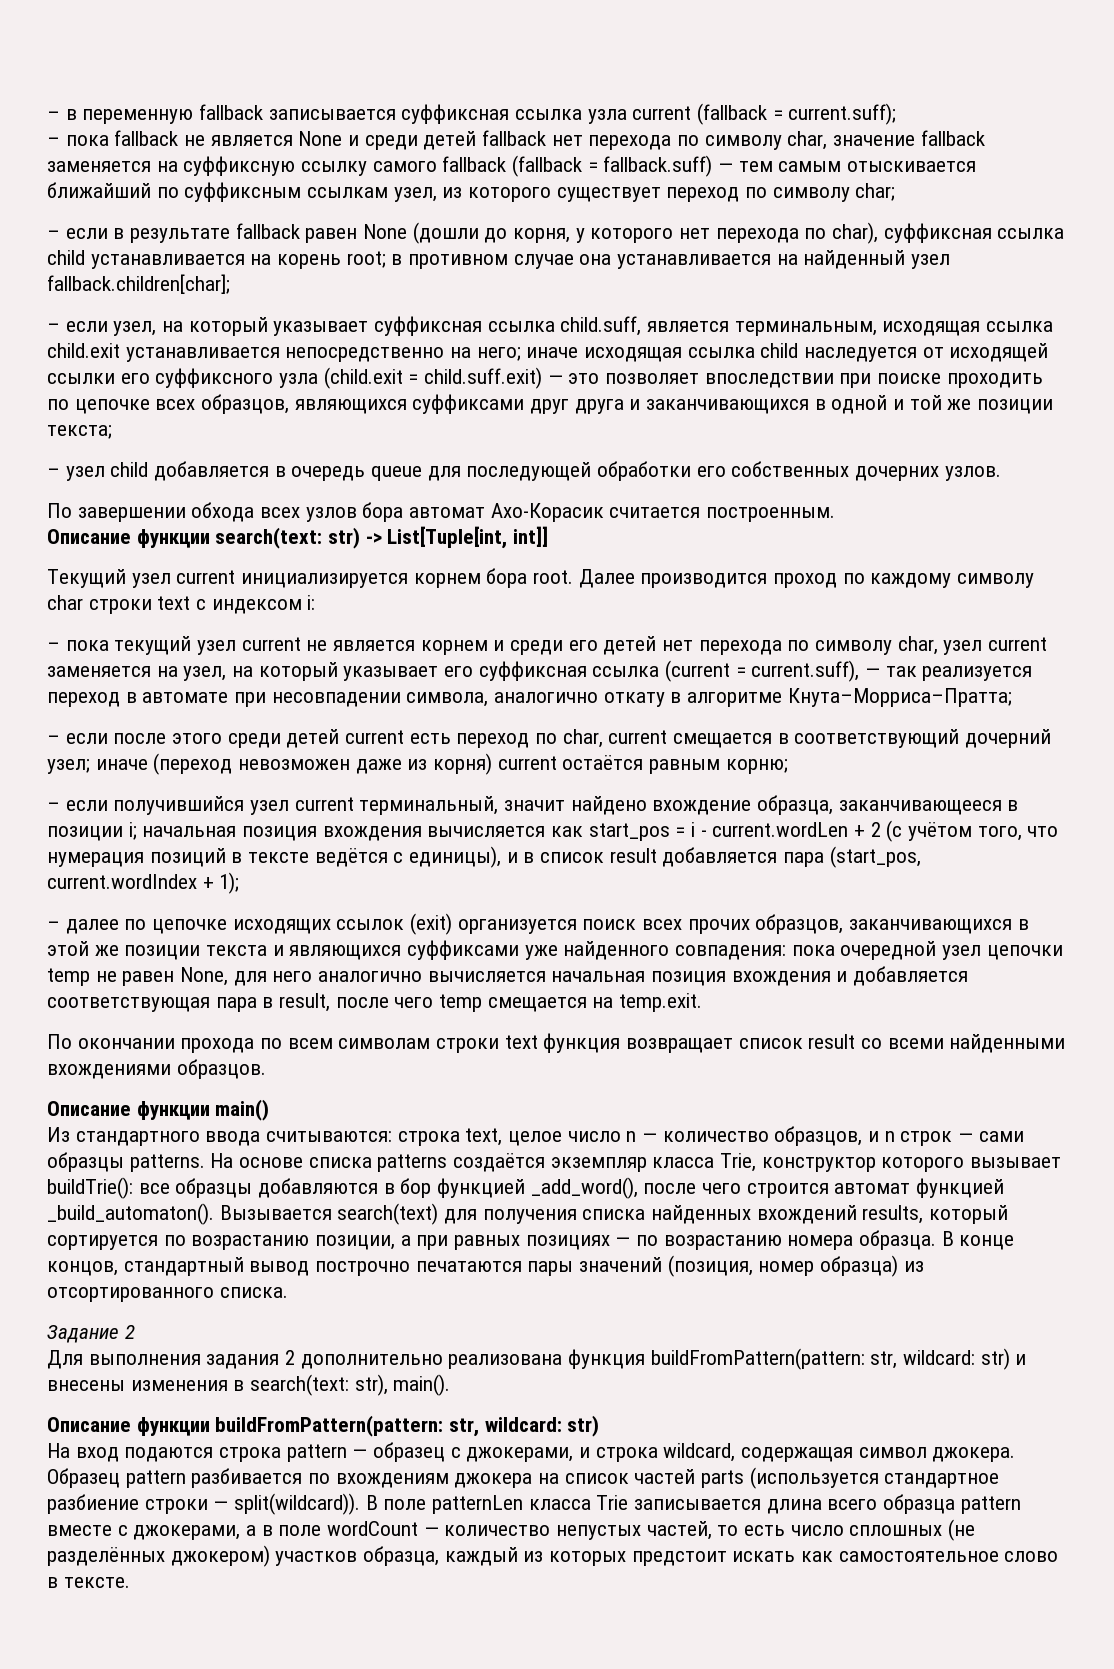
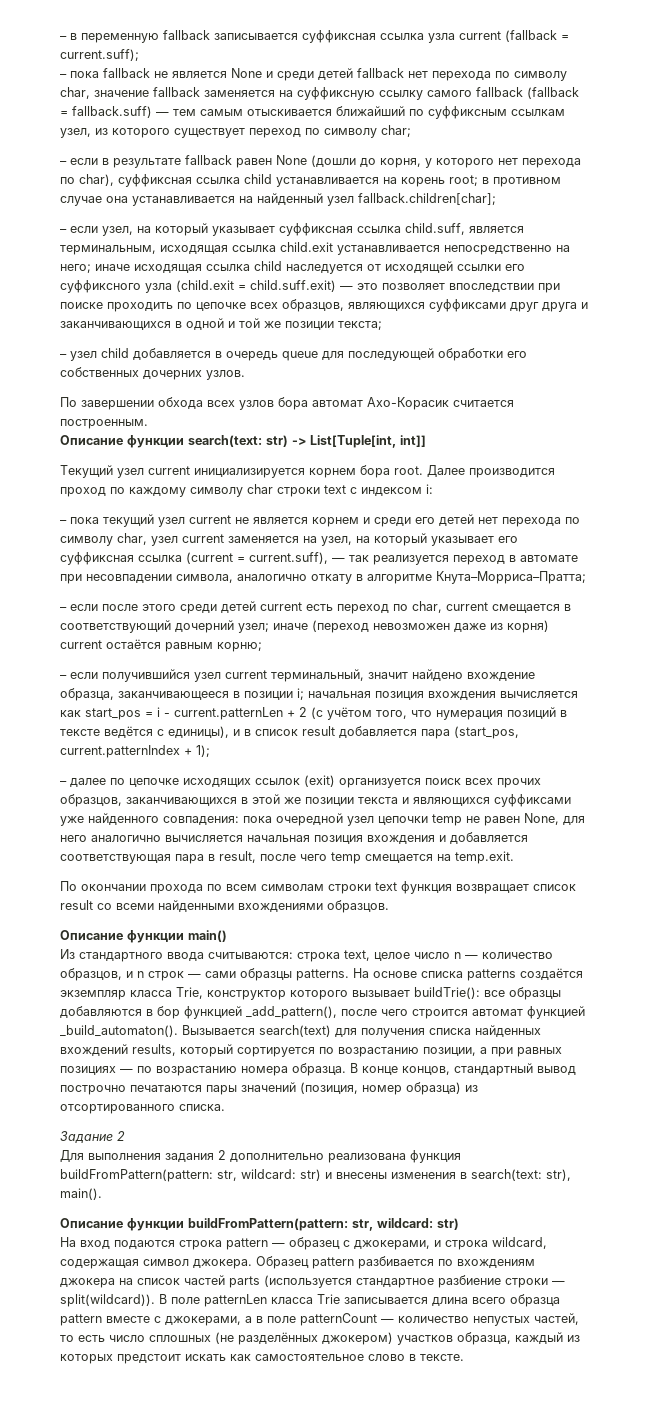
- – если получившийся узел current терминальный, значит найдено вхождение образца, заканчивающееся в позиции i; начальная позиция вхождения вычисляется как start_pos = i - current.wordLen + 2 (с учётом того, что нумерация позиций в тексте ведётся с единицы), и в список result добавляется пара (start_pos, current.wordIndex + 1);
+ – если получившийся узел current терминальный, значит найдено вхождение образца, заканчивающееся в позиции i; начальная позиция вхождения вычисляется как start_pos = i - current.patternLen + 2 (с учётом того, что нумерация позиций в тексте ведётся с единицы), и в список result добавляется пара (start_pos, current.patternIndex + 1);
- На основе списка patterns создаётся экземпляр класса Trie, конструктор которого вызывает buildTrie(): все образцы добавляются в бор функцией _add_word(), после чего строится автомат функцией _build_automaton().
+ На основе списка patterns создаётся экземпляр класса Trie, конструктор которого вызывает buildTrie(): все образцы добавляются в бор функцией _add_pattern(), после чего строится автомат функцией _build_automaton().
- В поле patternLen класса Trie записывается длина всего образца pattern вместе с джокерами, а в поле wordCount — количество непустых частей, то есть число сплошных (не разделённых джокером) участков образца, каждый из которых предстоит искать как самостоятельное слово в тексте.
+ В поле patternLen класса Trie записывается длина всего образца pattern вместе с джокерами, а в поле patternCount — количество непустых частей, то есть число сплошных (не разделённых джокером) участков образца, каждый из которых предстоит искать как самостоятельное слово в тексте.

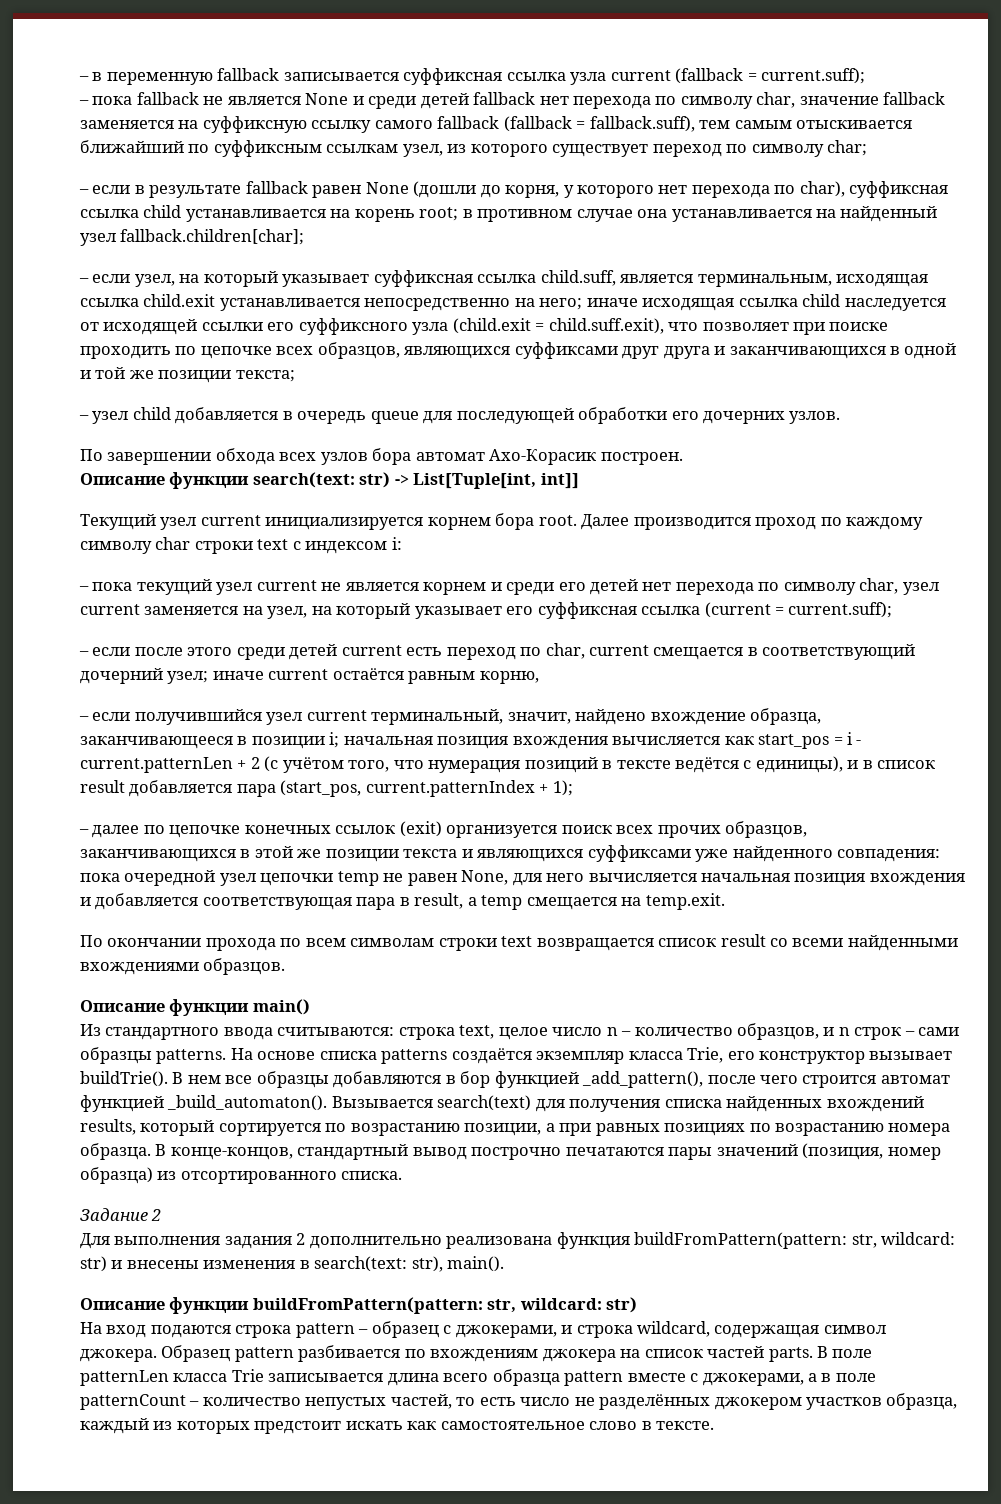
- – пока fallback не является None и среди детей fallback нет перехода по символу char, значение fallback заменяется на суффиксную ссылку самого fallback (fallback = fallback.suff) — тем самым отыскивается ближайший по суффиксным ссылкам узел, из которого существует переход по символу char;
+ – пока fallback не является None и среди детей fallback нет перехода по символу char, значение fallback заменяется на суффиксную ссылку самого fallback (fallback = fallback.suff), тем самым отыскивается ближайший по суффиксным ссылкам узел, из которого существует переход по символу char;
- – если узел, на который указывает суффиксная ссылка child.suff, является терминальным, исходящая ссылка child.exit устанавливается непосредственно на него; иначе исходящая ссылка child наследуется от исходящей ссылки его суффиксного узла (child.exit = child.suff.exit) — это позволяет впоследствии при поиске проходить по цепочке всех образцов, являющихся суффиксами друг друга и заканчивающихся в одной и той же позиции текста;
+ – если узел, на который указывает суффиксная ссылка child.suff, является терминальным, исходящая ссылка child.exit устанавливается непосредственно на него; иначе исходящая ссылка child наследуется от исходящей ссылки его суффиксного узла (child.exit = child.suff.exit), что позволяет при поиске проходить по цепочке всех образцов, являющихся суффиксами друг друга и заканчивающихся в одной и той же позиции текста;
- – узел child добавляется в очередь queue для последующей обработки его собственных дочерних узлов.
+ – узел child добавляется в очередь queue для последующей обработки его дочерних узлов.
- По завершении обхода всех узлов бора автомат Ахо-Корасик считается построенным.
+ По завершении обхода всех узлов бора автомат Ахо-Корасик построен.
- – пока текущий узел current не является корнем и среди его детей нет перехода по символу char, узел current заменяется на узел, на который указывает его суффиксная ссылка (current = current.suff), — так реализуется переход в автомате при несовпадении символа, аналогично откату в алгоритме Кнута–Морриса–Пратта;
+ – пока текущий узел current не является корнем и среди его детей нет перехода по символу char, узел current заменяется на узел, на который указывает его суффиксная ссылка (current = current.suff);
- – если после этого среди детей current есть переход по char, current смещается в соответствующий дочерний узел; иначе (переход невозможен даже из корня) current остаётся равным корню;
+ – если после этого среди детей current есть переход по char, current смещается в соответствующий дочерний узел; иначе current остаётся равным корню,
- – если получившийся узел current терминальный, значит найдено вхождение образца, заканчивающееся в позиции i; начальная позиция вхождения вычисляется как start_pos = i - current.patternLen + 2 (с учётом того, что нумерация позиций в тексте ведётся с единицы), и в список result добавляется пара (start_pos, current.patternIndex + 1);
+ – если получившийся узел current терминальный, значит, найдено вхождение образца, заканчивающееся в позиции i; начальная позиция вхождения вычисляется как start_pos = i - current.patternLen + 2 (с учётом того, что нумерация позиций в тексте ведётся с единицы), и в список result добавляется пара (start_pos, current.patternIndex + 1);
- – далее по цепочке исходящих ссылок (exit) организуется поиск всех прочих образцов, заканчивающихся в этой же позиции текста и являющихся суффиксами уже найденного совпадения: пока очередной узел цепочки temp не равен None, для него аналогично вычисляется начальная позиция вхождения и добавляется соответствующая пара в result, после чего temp смещается на temp.exit.
+ – далее по цепочке конечных ссылок (exit) организуется поиск всех прочих образцов, заканчивающихся в этой же позиции текста и являющихся суффиксами уже найденного совпадения: пока очередной узел цепочки temp не равен None, для него вычисляется начальная позиция вхождения и добавляется соответствующая пара в result, а temp смещается на temp.exit.
- По окончании прохода по всем символам строки text функция возвращает список result со всеми найденными вхождениями образцов.
+ По окончании прохода по всем символам строки text возвращается список result со всеми найденными вхождениями образцов.
- Из стандартного ввода считываются: строка text, целое число n — количество образцов, и n строк — сами образцы patterns.
+ Из стандартного ввода считываются: строка text, целое число n – количество образцов, и n строк – сами образцы patterns.
- На основе списка patterns создаётся экземпляр класса Trie, конструктор которого вызывает buildTrie(): все образцы добавляются в бор функцией _add_pattern(), после чего строится автомат функцией _build_automaton().
+ На основе списка patterns создаётся экземпляр класса Trie, его конструктор вызывает buildTrie(). В нем все образцы добавляются в бор функцией _add_pattern(), после чего строится автомат функцией _build_automaton().
- Вызывается search(text) для получения списка найденных вхождений results, который сортируется по возрастанию позиции, а при равных позициях — по возрастанию номера образца.
+ Вызывается search(text) для получения списка найденных вхождений results, который сортируется по возрастанию позиции, а при равных позициях по возрастанию номера образца.
- В конце концов, стандартный вывод построчно печатаются пары значений (позиция, номер образца) из отсортированного списка.
+ В конце-концов, стандартный вывод построчно печатаются пары значений (позиция, номер образца) из отсортированного списка.
- На вход подаются строка pattern — образец с джокерами, и строка wildcard, содержащая символ джокера.
+ На вход подаются строка pattern – образец с джокерами, и строка wildcard, содержащая символ джокера.
- Образец pattern разбивается по вхождениям джокера на список частей parts (используется стандартное разбиение строки — split(wildcard)).
+ Образец pattern разбивается по вхождениям джокера на список частей parts.
- В поле patternLen класса Trie записывается длина всего образца pattern вместе с джокерами, а в поле patternCount — количество непустых частей, то есть число сплошных (не разделённых джокером) участков образца, каждый из которых предстоит искать как самостоятельное слово в тексте.
+ В поле patternLen класса Trie записывается длина всего образца pattern вместе с джокерами, а в поле patternCount – количество непустых частей, то есть число не разделённых джокером участков образца, каждый из которых предстоит искать как самостоятельное слово в тексте.

